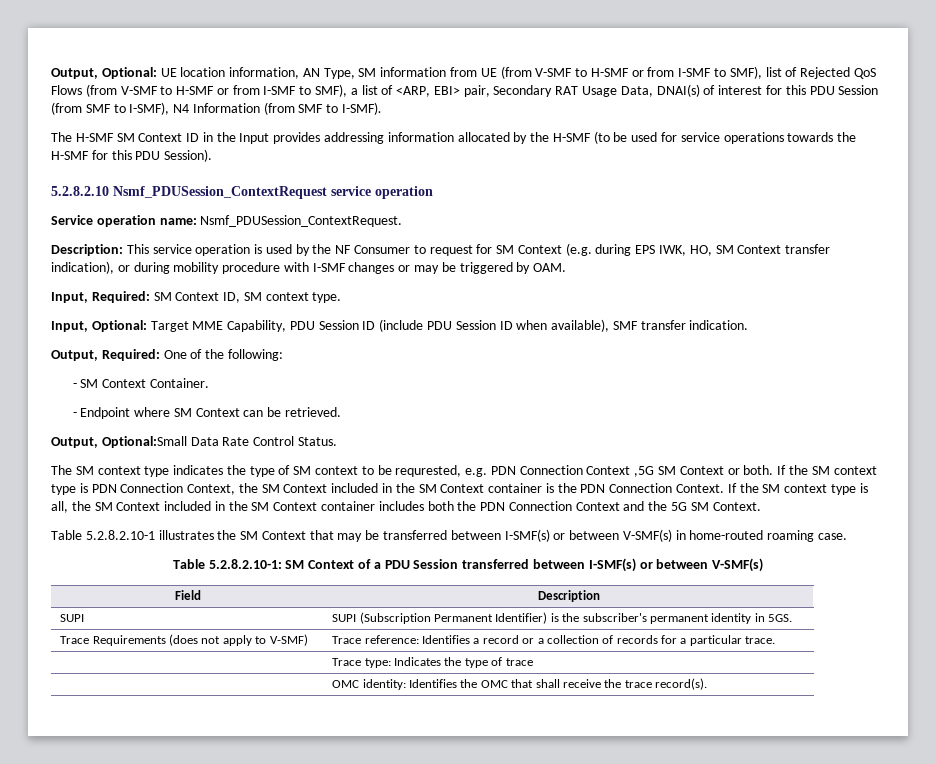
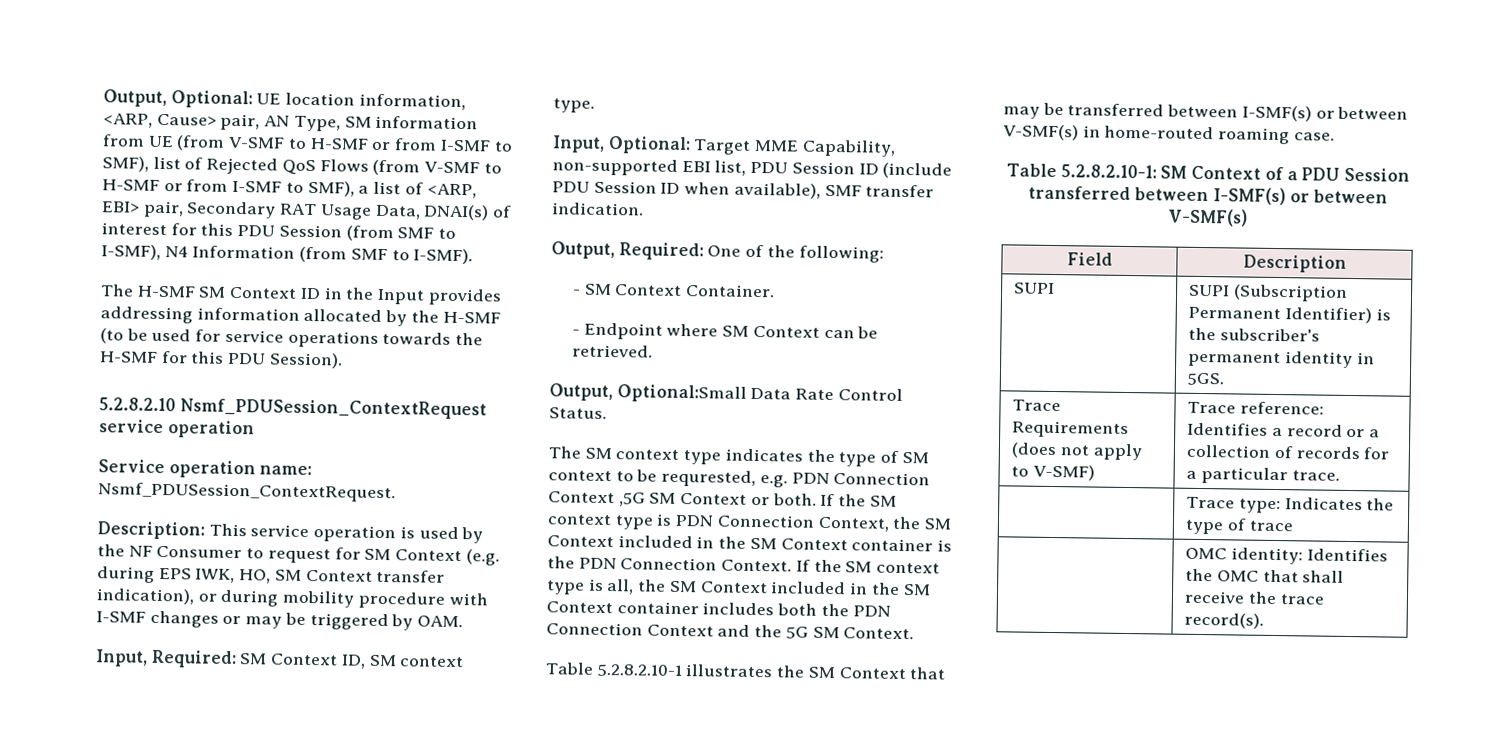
- UE location information, AN Type, SM information from UE (from V-SMF to H-SMF or from I-SMF to SMF), list of Rejected QoS Flows (from V-SMF to H-SMF or from I-SMF to SMF), a list of <ARP, EBI> pair, Secondary RAT Usage Data, DNAI(s) of interest for this PDU Session (from SMF to I-SMF), N4 Information (from SMF to I-SMF).
+ UE location information, <ARP, Cause> pair, AN Type, SM information from UE (from V-SMF to H-SMF or from I-SMF to SMF), list of Rejected QoS Flows (from V-SMF to H-SMF or from I-SMF to SMF), a list of <ARP, EBI> pair, Secondary RAT Usage Data, DNAI(s) of interest for this PDU Session (from SMF to I-SMF), N4 Information (from SMF to I-SMF).
- Input, Optional: Target MME Capability, PDU Session ID (include PDU Session ID when available), SMF transfer indication.
+ Input, Optional: Target MME Capability, non-supported EBI list, PDU Session ID (include PDU Session ID when available), SMF transfer indication.

